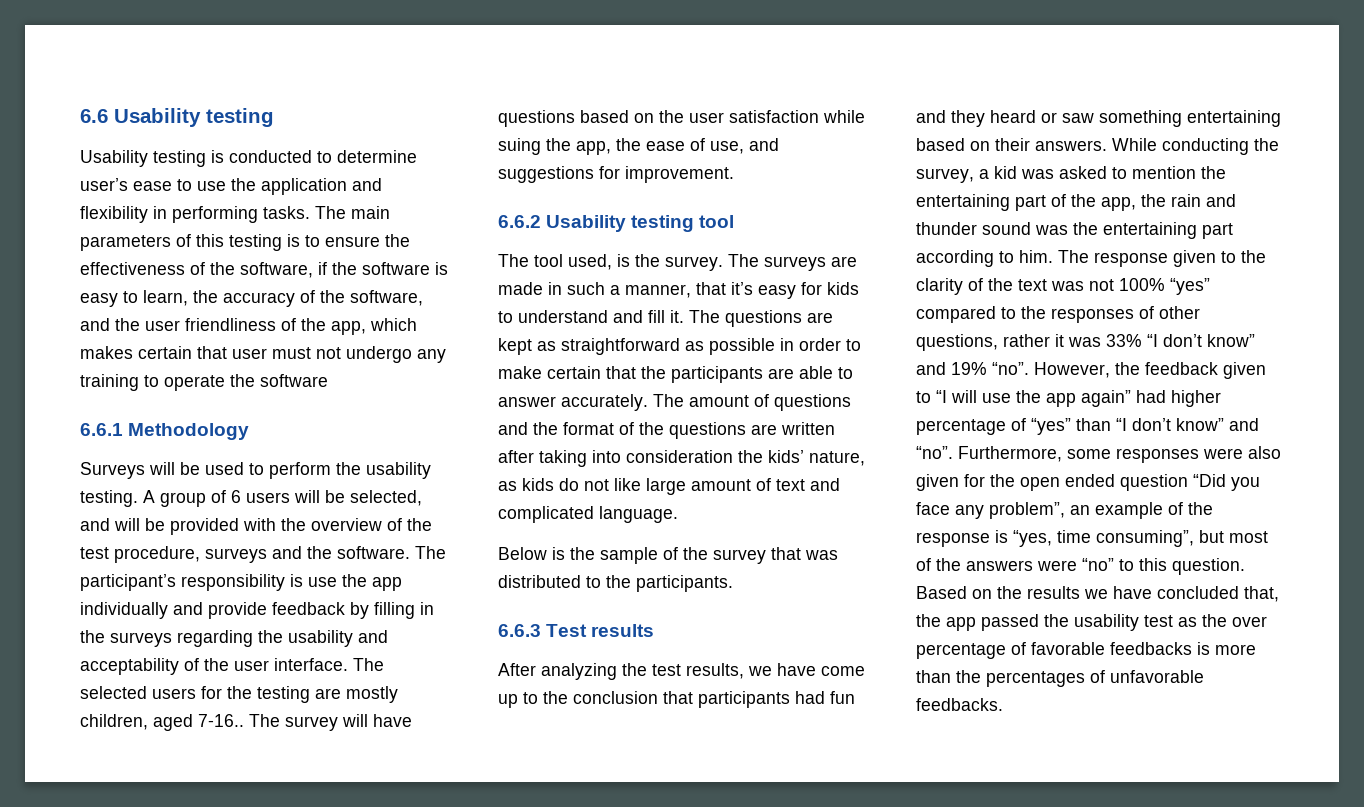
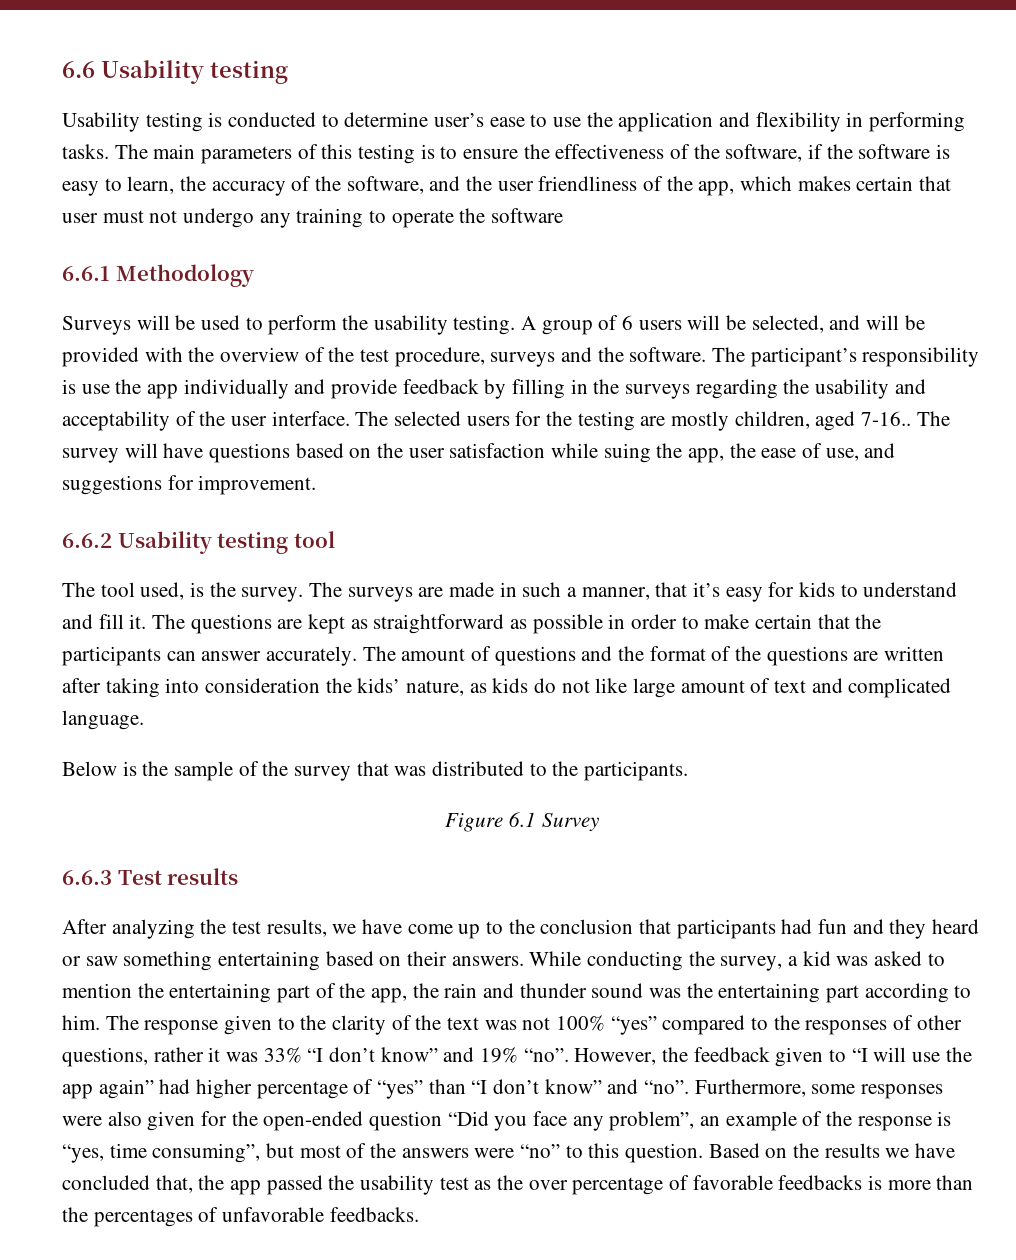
- The questions are kept as straightforward as possible in order to make certain that the participants are able to answer accurately.
+ The questions are kept as straightforward as possible in order to make certain that the participants can answer accurately.
+ Figure 6.1 Survey
- Furthermore, some responses were also given for the open ended question “Did you face any problem”, an example of the response is “yes, time consuming”, but most of the answers were “no” to this question.
+ Furthermore, some responses were also given for the open-ended question “Did you face any problem”, an example of the response is “yes, time consuming”, but most of the answers were “no” to this question.

